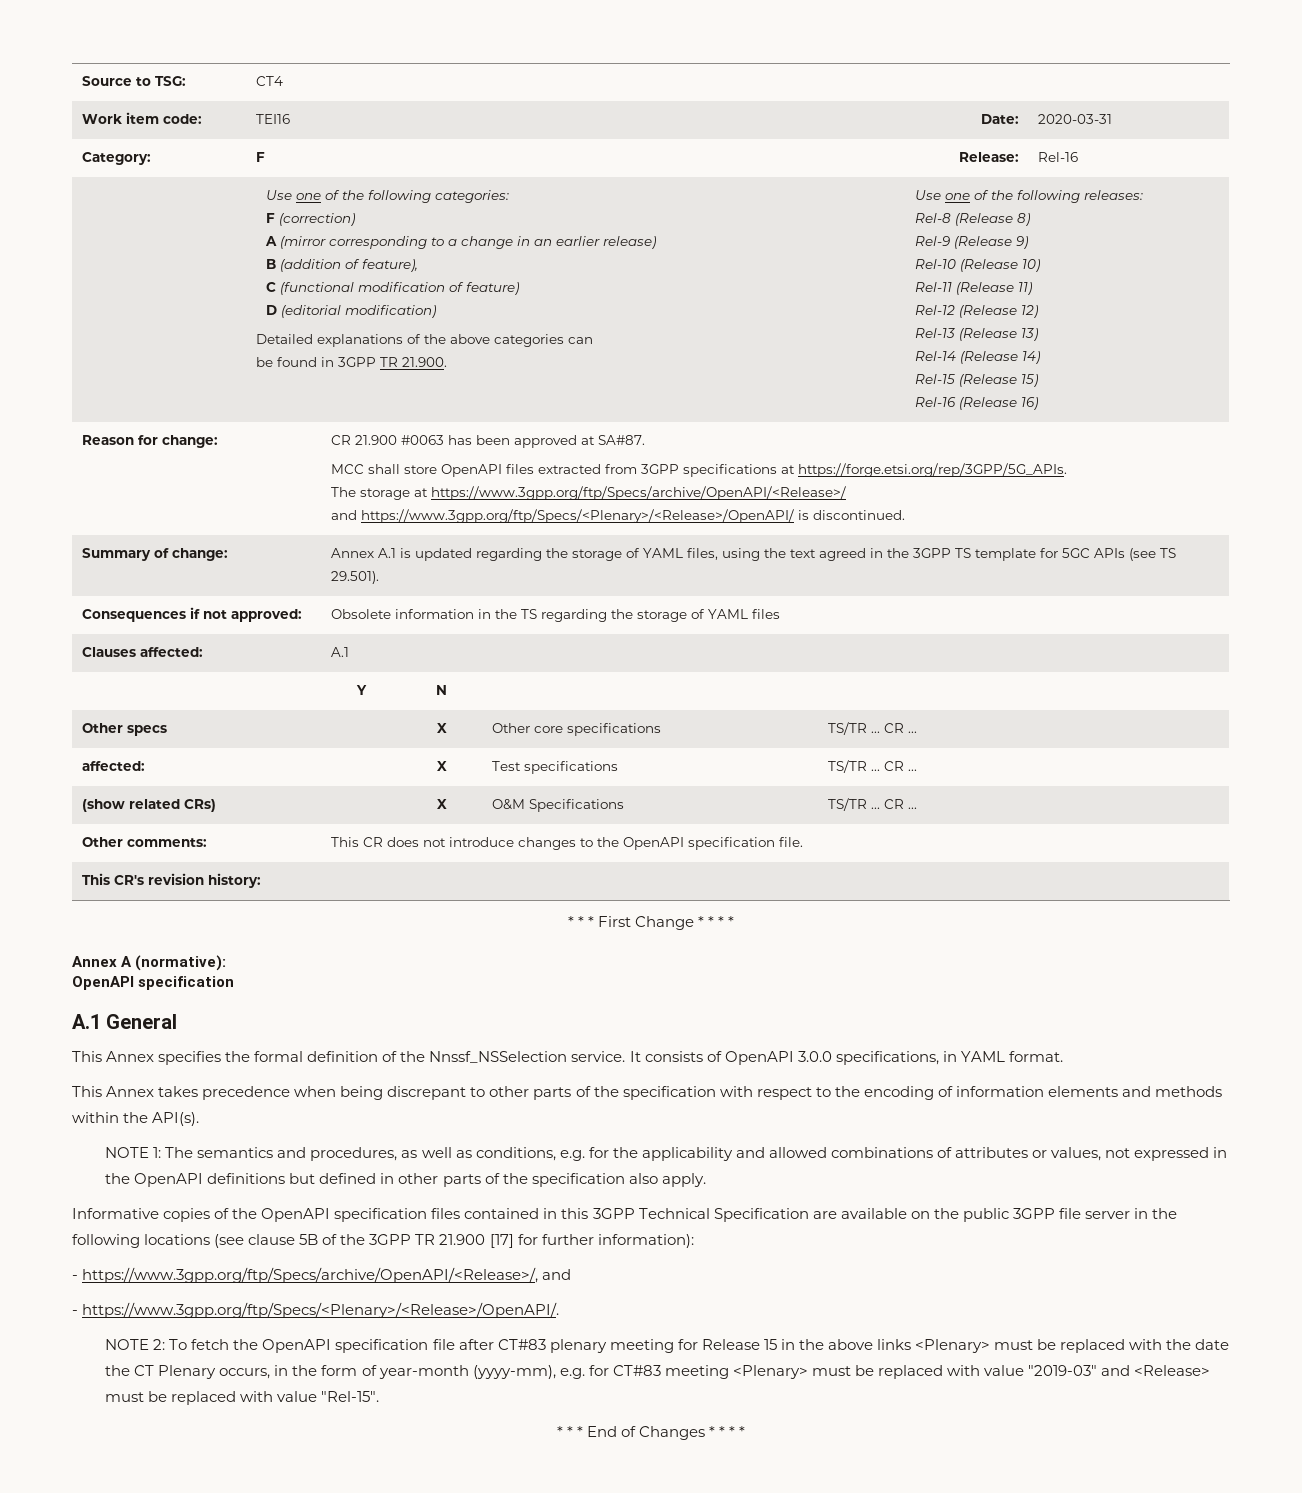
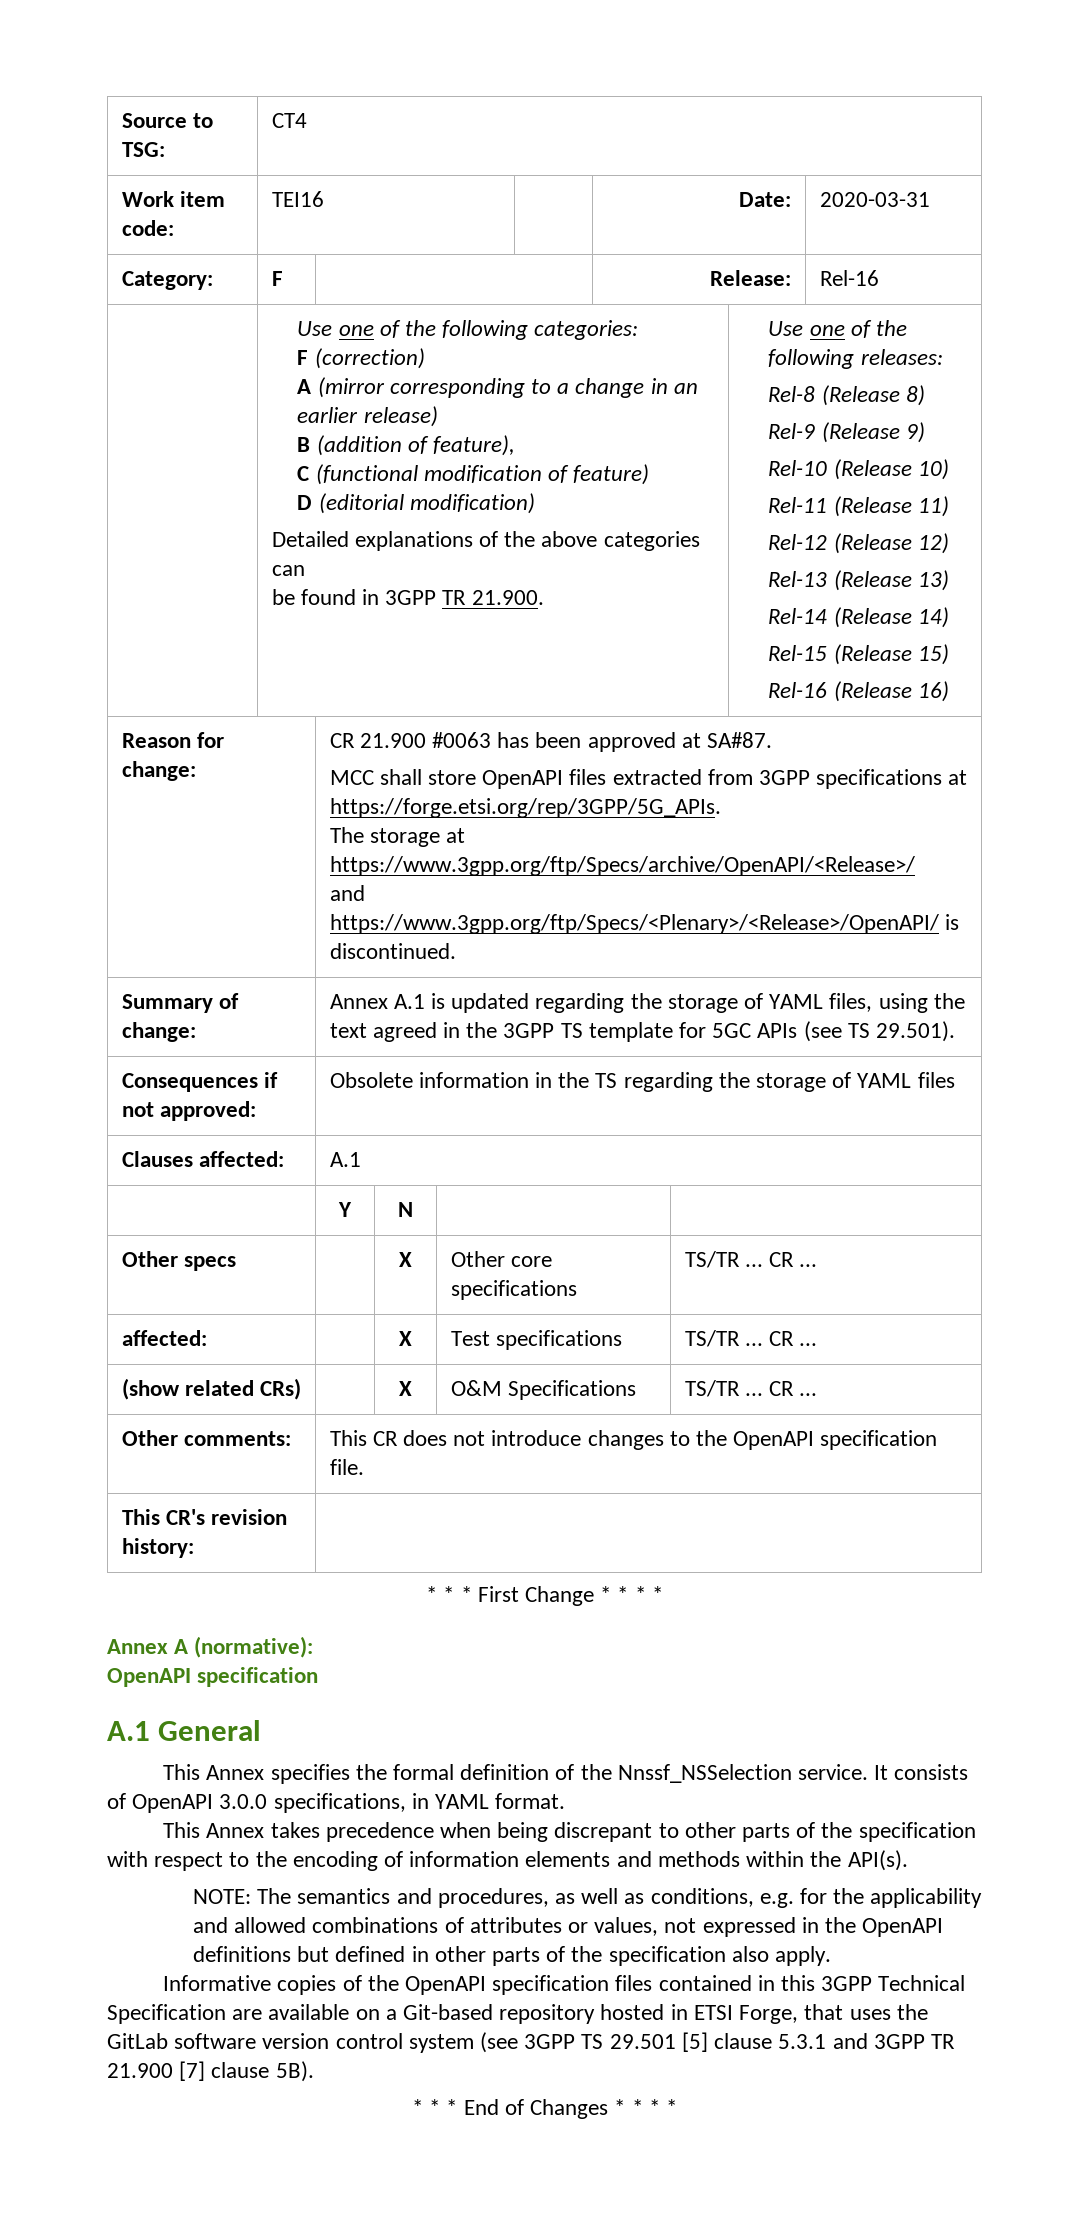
- NOTE 1: The semantics and procedures, as well as conditions, e.g. for the applicability and allowed combinations of attributes or values, not expressed in the OpenAPI definitions but defined in other parts of the specification also apply.
+ NOTE: The semantics and procedures, as well as conditions, e.g. for the applicability and allowed combinations of attributes or values, not expressed in the OpenAPI definitions but defined in other parts of the specification also apply.
- Informative copies of the OpenAPI specification files contained in this 3GPP Technical Specification are available on the public 3GPP file server in the following locations (see clause 5B of the 3GPP TR 21.900 [17] for further information):
- - https://www.3gpp.org/ftp/Specs/archive/OpenAPI/<Release>/, and
- - https://www.3gpp.org/ftp/Specs/<Plenary>/<Release>/OpenAPI/.
- NOTE 2: To fetch the OpenAPI specification file after CT#83 plenary meeting for Release 15 in the above links <Plenary> must be replaced with the date the CT Plenary occurs, in the form of year-month (yyyy-mm), e.g. for CT#83 meeting <Plenary> must be replaced with value "2019-03" and <Release> must be replaced with value "Rel-15".
+ Informative copies of the OpenAPI specification files contained in this 3GPP Technical Specification are available on a Git-based repository hosted in ETSI Forge, that uses the GitLab software version control system (see 3GPP TS 29.501 [5] clause 5.3.1 and 3GPP TR 21.900 [7] clause 5B).

